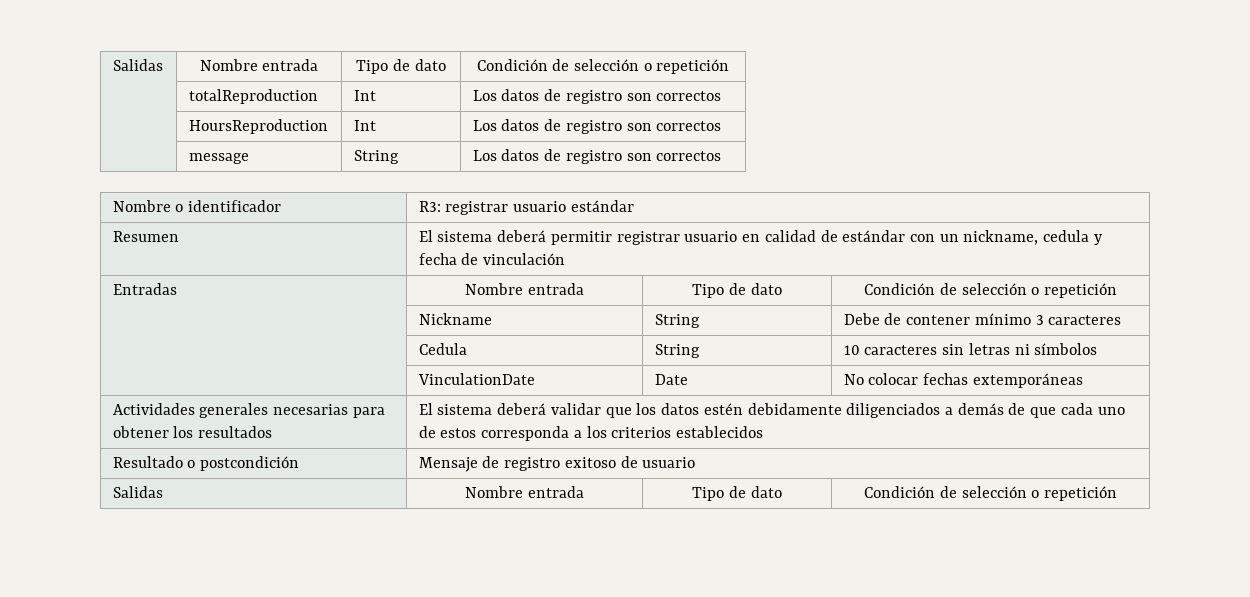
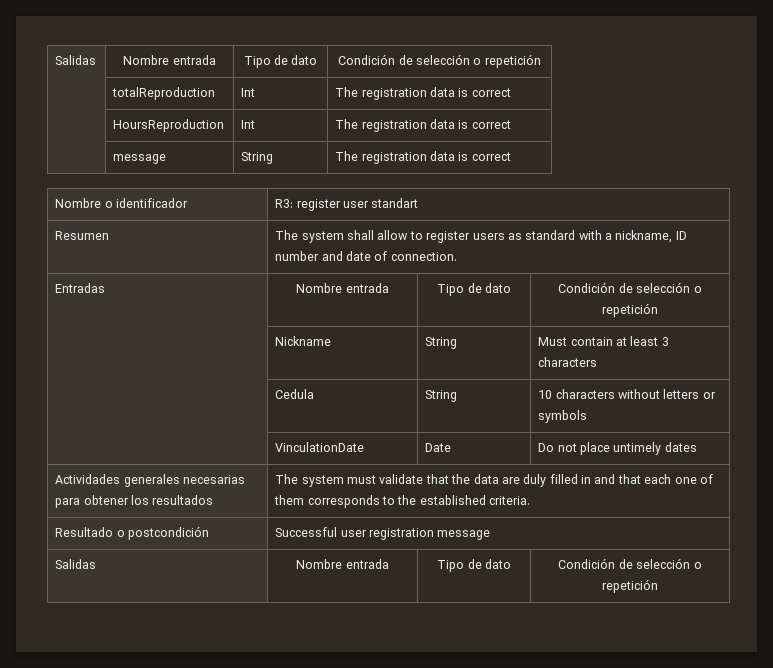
- | totalReproduction | Int | Los datos de registro son correctos
- | HoursReproduction | Int | Los datos de registro son correctos
- | message | String | Los datos de registro son correctos
- Nombre o identificador | R3: registrar usuario estándar
- Resumen | El sistema deberá permitir registrar usuario en calidad de estándar con un nickname, cedula y fecha de vinculación
+ | totalReproduction | Int | The registration data is correct
+ | HoursReproduction | Int | The registration data is correct
+ | message | String | The registration data is correct
+ Nombre o identificador | R3: register user standart
+ Resumen | The system shall allow to register users as standard with a nickname, ID number and date of connection.
- | Nickname | String | Debe de contener mínimo 3 caracteres
- | Cedula | String | 10 caracteres sin letras ni símbolos
- | VinculationDate | Date | No colocar fechas extemporáneas
+ | Nickname | String | Must contain at least 3 characters
+ | Cedula | String | 10 characters without letters or symbols
+ | VinculationDate | Date | Do not place untimely dates
- Actividades generales necesarias para obtener los resultados | El sistema deberá validar que los datos estén debidamente diligenciados a demás de que cada uno de estos corresponda a los criterios establecidos
- Resultado o postcondición | Mensaje de registro exitoso de usuario
+ Actividades generales necesarias para obtener los resultados | The system must validate that the data are duly filled in and that each one of them corresponds to the established criteria.
+ Resultado o postcondición | Successful user registration message

